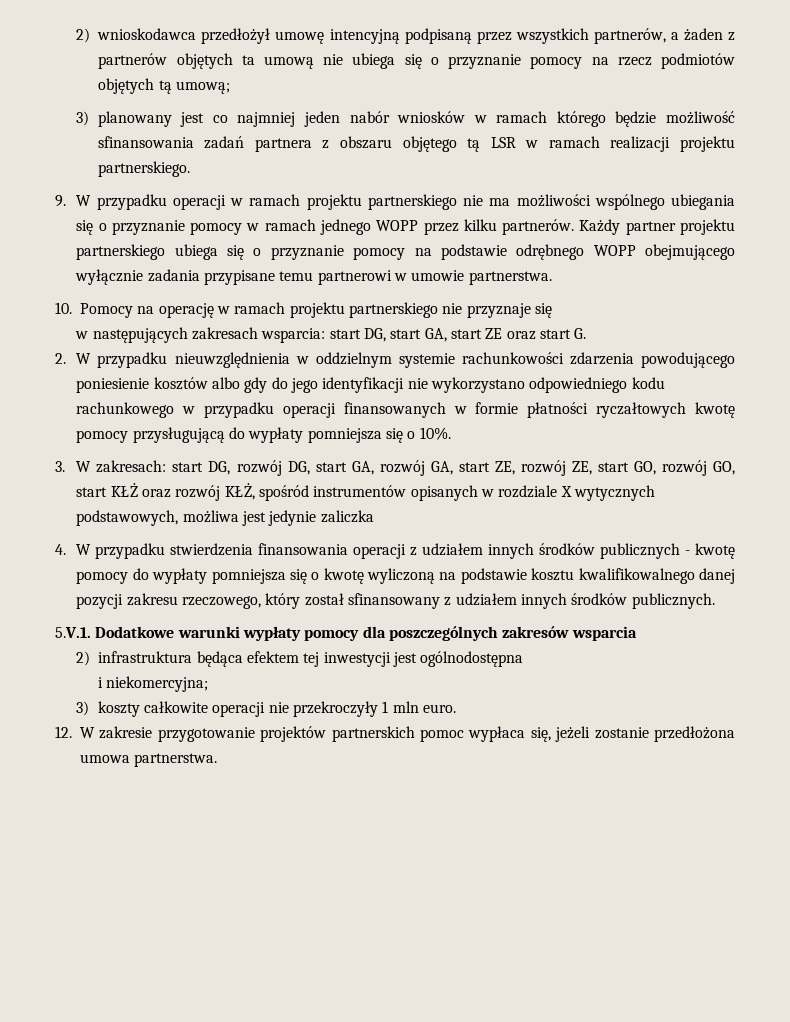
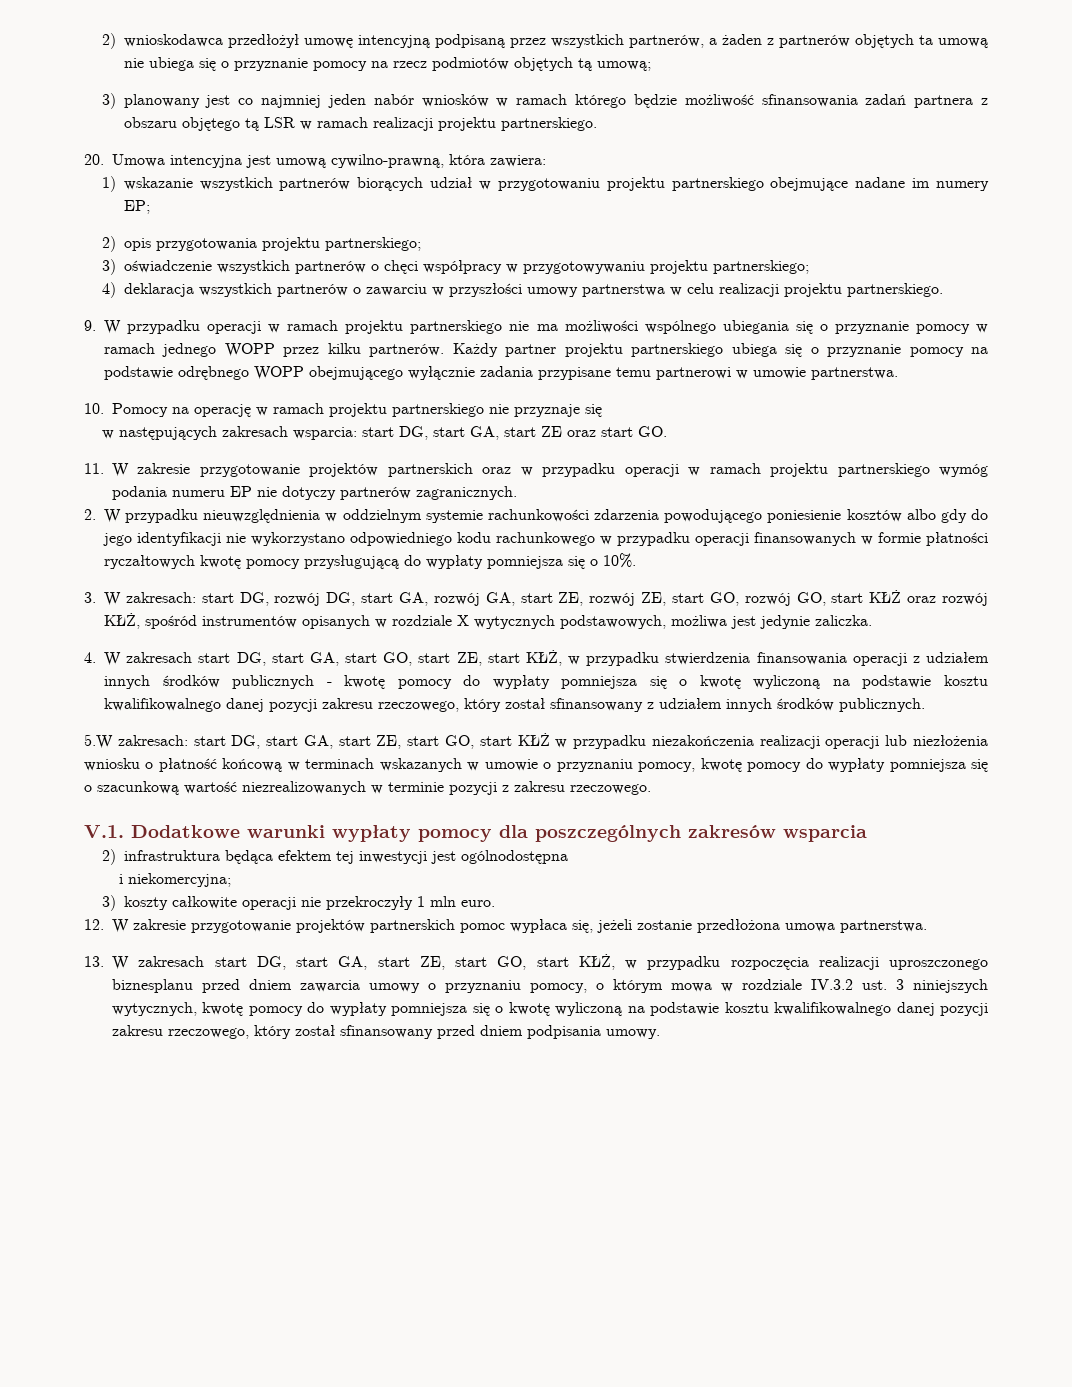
+ 20. Umowa intencyjna jest umową cywilno-prawną, która zawiera:
+ 1) wskazanie wszystkich partnerów biorących udział w przygotowaniu projektu partnerskiego obejmujące nadane im numery EP;
+ 2) opis przygotowania projektu partnerskiego;
+ 3) oświadczenie wszystkich partnerów o chęci współpracy w przygotowywaniu projektu partnerskiego;
+ 4) deklaracja wszystkich partnerów o zawarciu w przyszłości umowy partnerstwa w celu realizacji projektu partnerskiego.
- w następujących zakresach wsparcia: start DG, start GA, start ZE oraz start G.
+ w następujących zakresach wsparcia: start DG, start GA, start ZE oraz start GO.
+ 11. W zakresie przygotowanie projektów partnerskich oraz w przypadku operacji w ramach projektu partnerskiego wymóg podania numeru EP nie dotyczy partnerów zagranicznych.
- 3. W zakresach: start DG, rozwój DG, start GA, rozwój GA, start ZE, rozwój ZE, start GO, rozwój GO, start KŁŻ oraz rozwój KŁŻ, spośród instrumentów opisanych w rozdziale X wytycznych podstawowych, możliwa jest jedynie zaliczka
+ 3. W zakresach: start DG, rozwój DG, start GA, rozwój GA, start ZE, rozwój ZE, start GO, rozwój GO, start KŁŻ oraz rozwój KŁŻ, spośród instrumentów opisanych w rozdziale X wytycznych podstawowych, możliwa jest jedynie zaliczka.
- 4. W przypadku stwierdzenia finansowania operacji z udziałem innych środków publicznych - kwotę pomocy do wypłaty pomniejsza się o kwotę wyliczoną na podstawie kosztu kwalifikowalnego danej pozycji zakresu rzeczowego, który został sfinansowany z udziałem innych środków publicznych.
+ 4. W zakresach start DG, start GA, start GO, start ZE, start KŁŻ, w przypadku stwierdzenia finansowania operacji z udziałem innych środków publicznych - kwotę pomocy do wypłaty pomniejsza się o kwotę wyliczoną na podstawie kosztu kwalifikowalnego danej pozycji zakresu rzeczowego, który został sfinansowany z udziałem innych środków publicznych.
- 5.V.1. Dodatkowe warunki wypłaty pomocy dla poszczególnych zakresów wsparcia
+ 5.W zakresach: start DG, start GA, start ZE, start GO, start KŁŻ w przypadku niezakończenia realizacji operacji lub niezłożenia wniosku o płatność końcową w terminach wskazanych w umowie o przyznaniu pomocy, kwotę pomocy do wypłaty pomniejsza się o szacunkową wartość niezrealizowanych w terminie pozycji z zakresu rzeczowego.
+ V.1. Dodatkowe warunki wypłaty pomocy dla poszczególnych zakresów wsparcia
+ 13. W zakresach start DG, start GA, start ZE, start GO, start KŁŻ, w przypadku rozpoczęcia realizacji uproszczonego biznesplanu przed dniem zawarcia umowy o przyznaniu pomocy, o którym mowa w rozdziale IV.3.2 ust. 3 niniejszych wytycznych, kwotę pomocy do wypłaty pomniejsza się o kwotę wyliczoną na podstawie kosztu kwalifikowalnego danej pozycji zakresu rzeczowego, który został sfinansowany przed dniem podpisania umowy.

